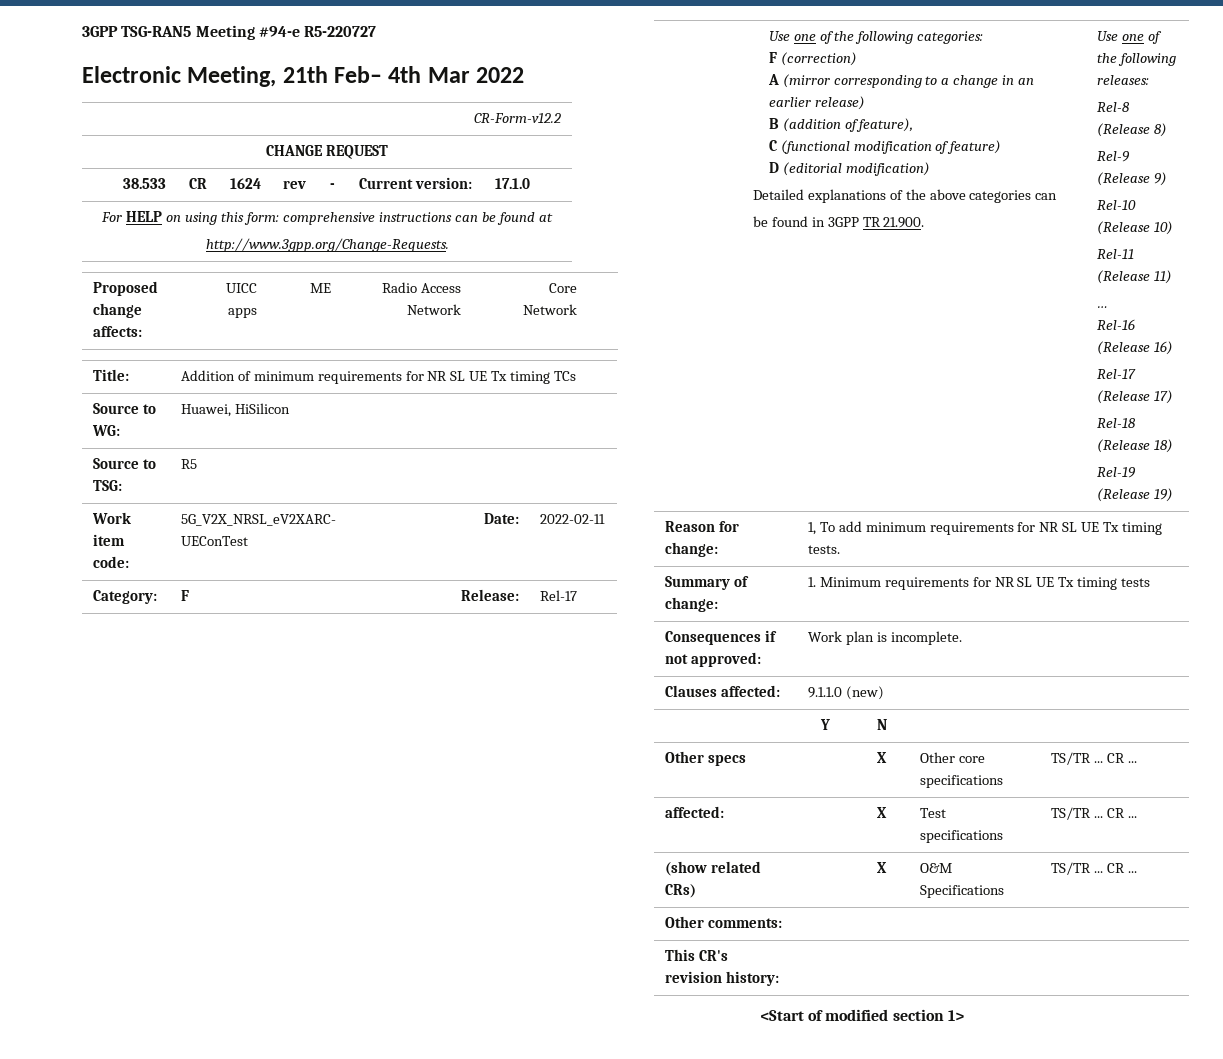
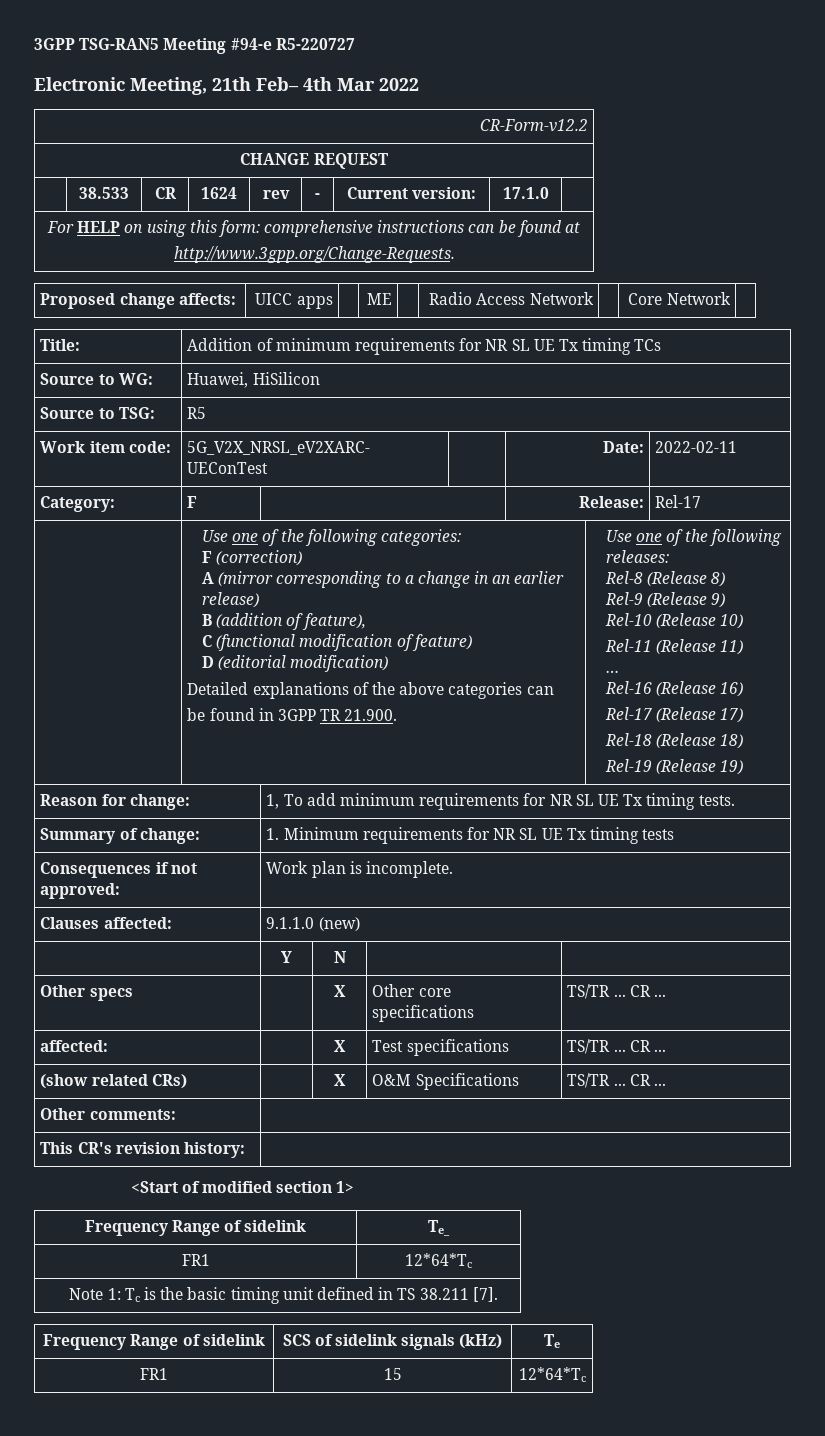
+ Frequency Range of sidelink | Te_
+ FR1 | 12*64*Tc
+ Note 1: Tc is the basic timing unit defined in TS 38.211 [7].
+ Frequency Range of sidelink | SCS of sidelink signals (kHz) | Te
+ FR1 | 15 | 12*64*Tc

